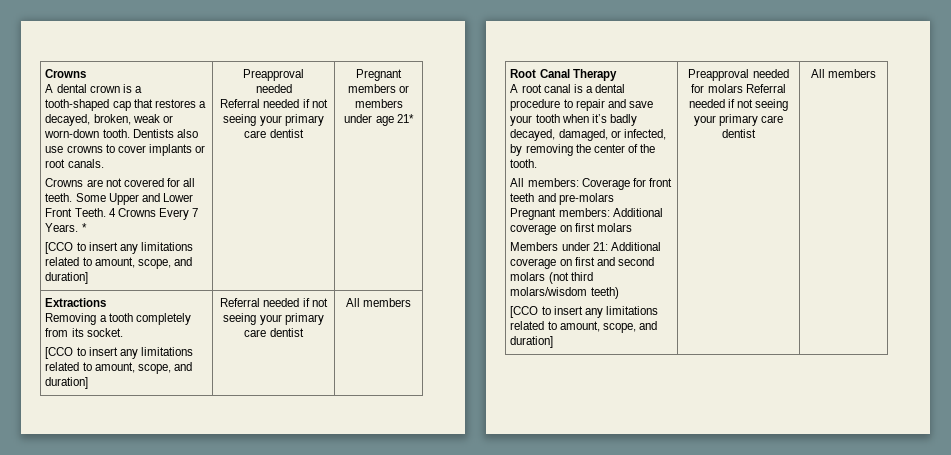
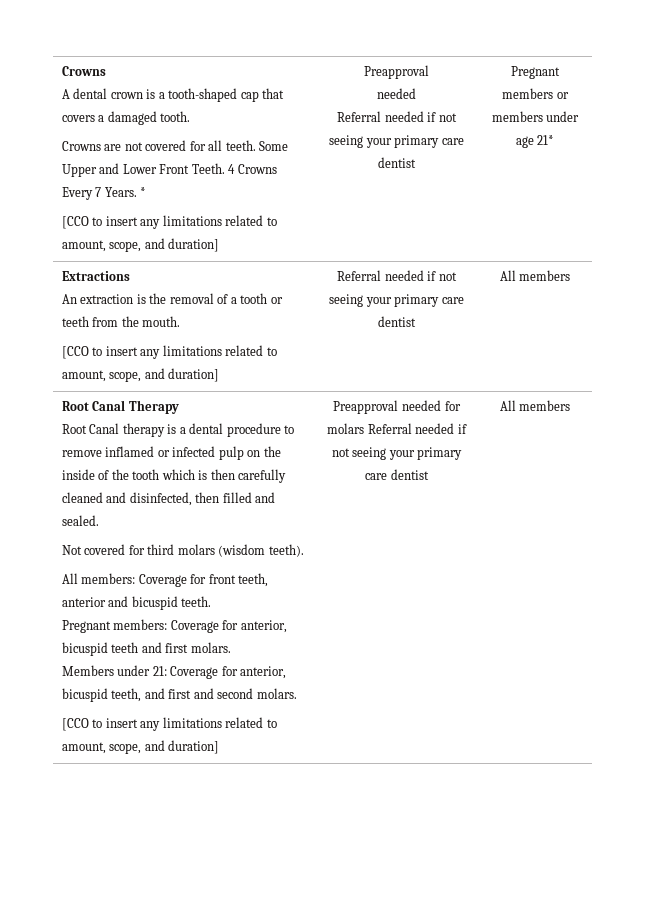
- A dental crown is a tooth-shaped cap that restores a decayed, broken, weak or worn-down tooth. Dentists also use crowns to cover implants or root canals.
+ A dental crown is a tooth-shaped cap that covers a damaged tooth.
  Extractions
- Removing a tooth completely from its socket.
+ An extraction is the removal of a tooth or teeth from the mouth.
- A root canal is a dental procedure to repair and save your tooth when it’s badly decayed, damaged, or infected, by removing the center of the tooth.
+ Root Canal therapy is a dental procedure to remove inflamed or infected pulp on the inside of the tooth which is then carefully cleaned and disinfected, then filled and sealed.
+ Not covered for third molars (wisdom teeth).
- All members: Coverage for front teeth and pre-molars
- Pregnant members: Additional coverage on first molars
- Members under 21: Additional coverage on first and second molars (not third molars/wisdom teeth)
+ All members: Coverage for front teeth, anterior and bicuspid teeth.
+ Pregnant members: Coverage for anterior, bicuspid teeth and first molars.
+ Members under 21: Coverage for anterior, bicuspid teeth, and first and second molars.

